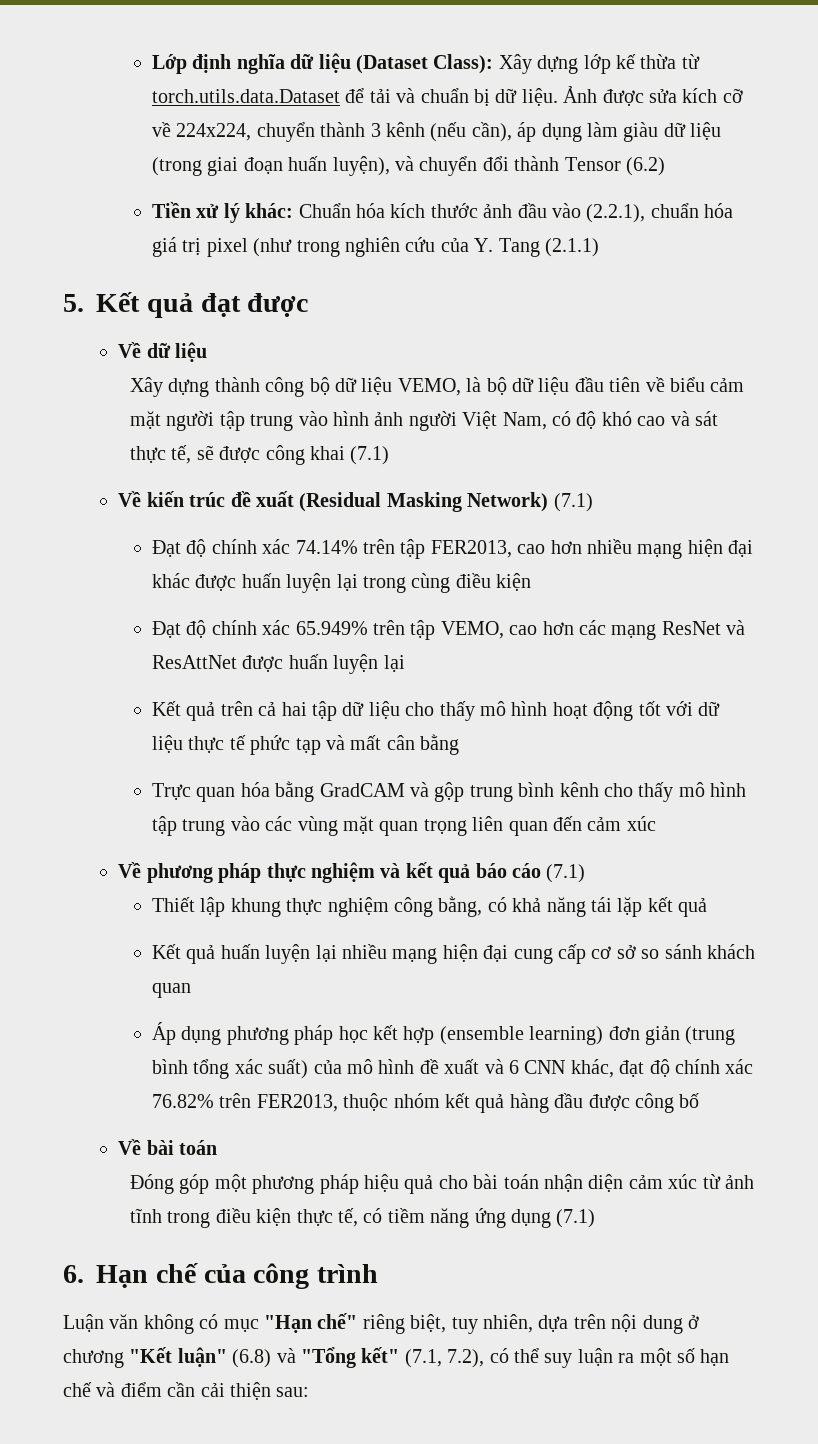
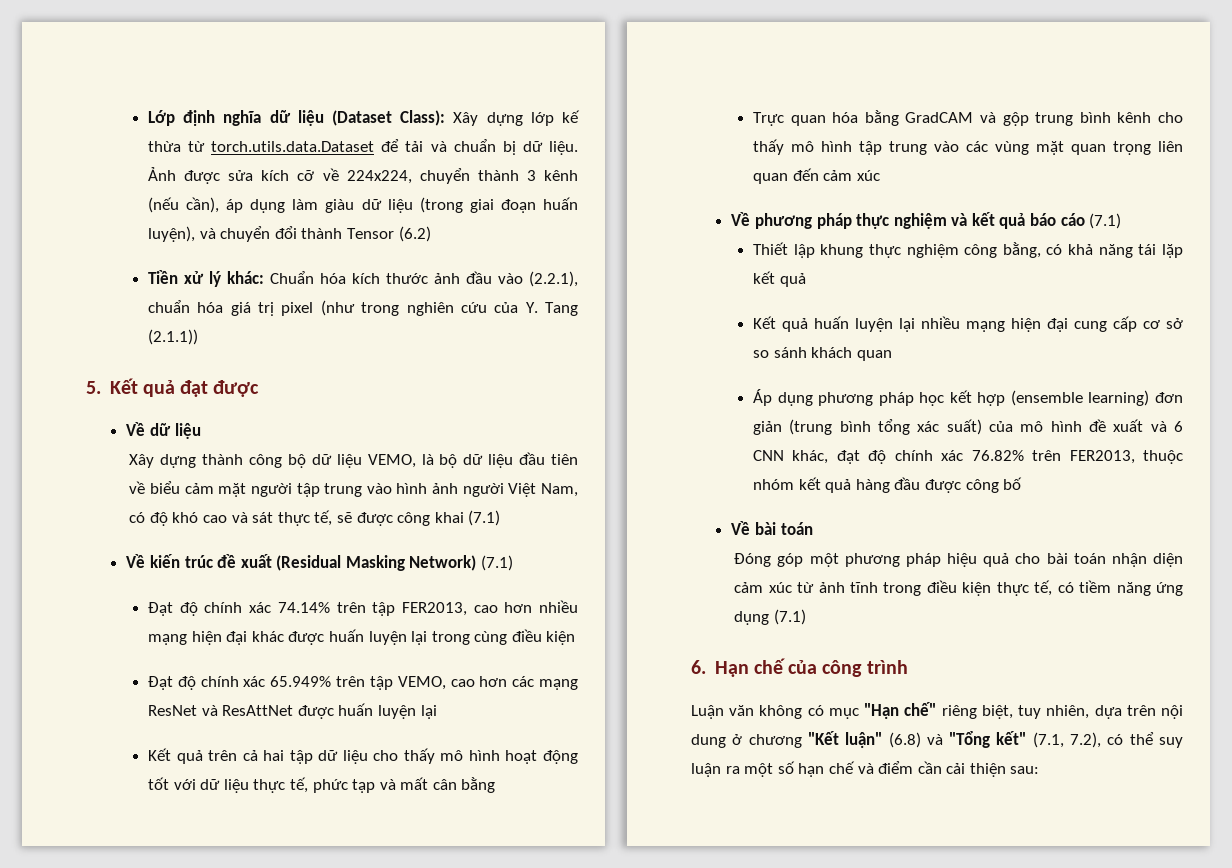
- Tiền xử lý khác: Chuẩn hóa kích thước ảnh đầu vào (2.2.1), chuẩn hóa giá trị pixel (như trong nghiên cứu của Y. Tang (2.1.1)
+ Tiền xử lý khác: Chuẩn hóa kích thước ảnh đầu vào (2.2.1), chuẩn hóa giá trị pixel (như trong nghiên cứu của Y. Tang (2.1.1))
- Kết quả trên cả hai tập dữ liệu cho thấy mô hình hoạt động tốt với dữ liệu thực tế phức tạp và mất cân bằng
+ Kết quả trên cả hai tập dữ liệu cho thấy mô hình hoạt động tốt với dữ liệu thực tế, phức tạp và mất cân bằng

